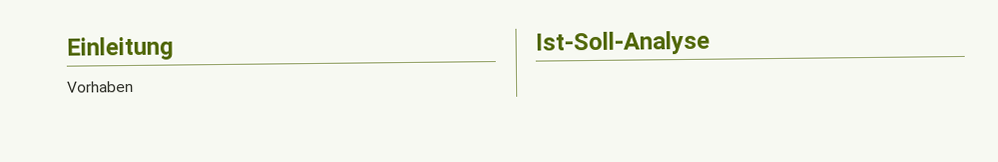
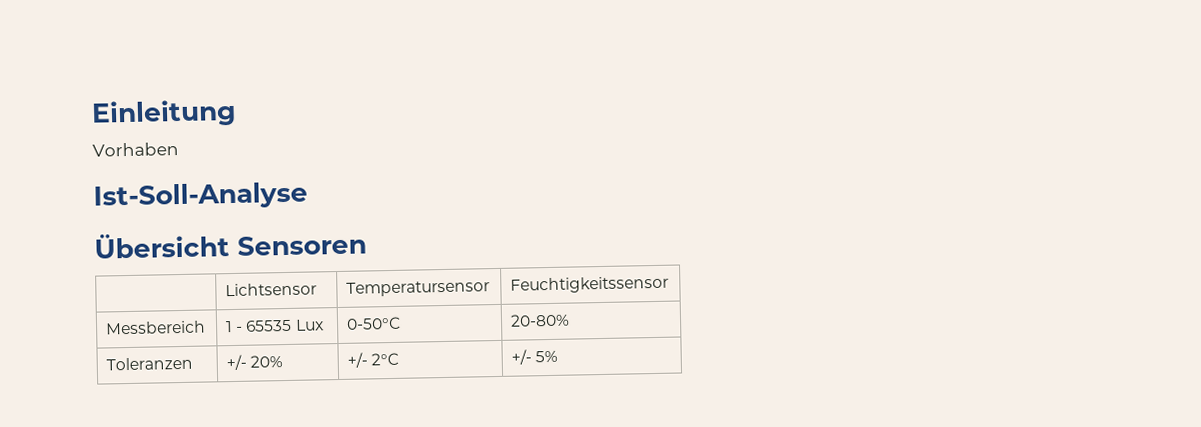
+ Übersicht Sensoren
+ | Lichtsensor | Temperatursensor | Feuchtigkeitssensor
+ Messbereich | 1 - 65535 Lux | 0-50°C | 20-80%
+ Toleranzen | +/- 20% | +/- 2°C | +/- 5%

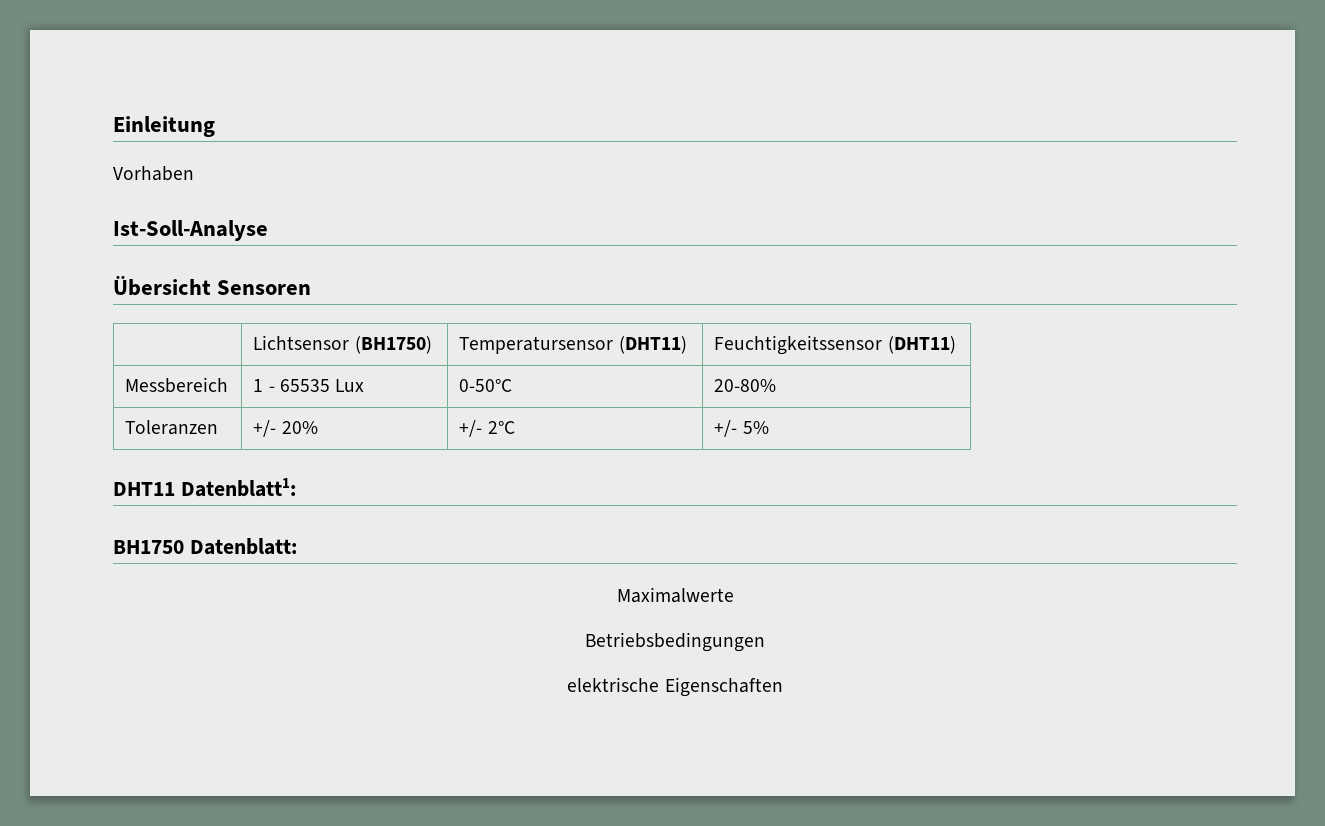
- | Lichtsensor | Temperatursensor | Feuchtigkeitssensor
+ | Lichtsensor (BH1750) | Temperatursensor (DHT11) | Feuchtigkeitssensor (DHT11)
+ DHT11 Datenblatt1:
+ BH1750 Datenblatt:
+ Maximalwerte
+ Betriebsbedingungen
+ elektrische Eigenschaften

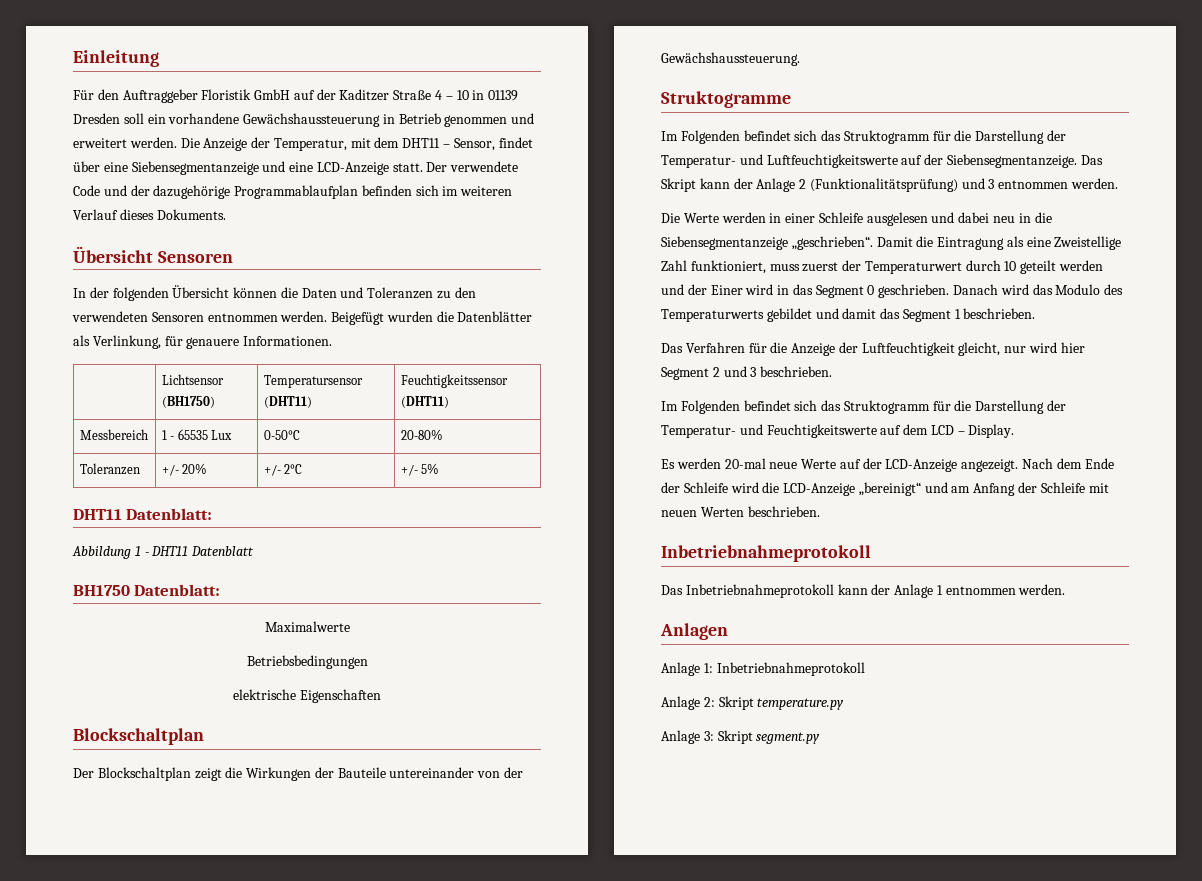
- Vorhaben
- Ist-Soll-Analyse
+ Für den Auftraggeber Floristik GmbH auf der Kaditzer Straße 4 – 10 in 01139 Dresden soll ein vorhandene Gewächshaussteuerung in Betrieb genommen und erweitert werden. Die Anzeige der Temperatur, mit dem DHT11 – Sensor, findet über eine Siebensegmentanzeige und eine LCD-Anzeige statt. Der verwendete Code und der dazugehörige Programmablaufplan befinden sich im weiteren Verlauf dieses Dokuments.
  Übersicht Sensoren
+ In der folgenden Übersicht können die Daten und Toleranzen zu den verwendeten Sensoren entnommen werden. Beigefügt wurden die Datenblätter als Verlinkung, für genauere Informationen.
- DHT11 Datenblatt1:
+ DHT11 Datenblatt:
+ Abbildung 1 - DHT11 Datenblatt
  elektrische Eigenschaften
+ Blockschaltplan
+ Der Blockschaltplan zeigt die Wirkungen der Bauteile untereinander von der Gewächshaussteuerung.
+ Struktogramme
+ Im Folgenden befindet sich das Struktogramm für die Darstellung der Temperatur- und Luftfeuchtigkeitswerte auf der Siebensegmentanzeige. Das Skript kann der Anlage 2 (Funktionalitätsprüfung) und 3 entnommen werden.
+ Die Werte werden in einer Schleife ausgelesen und dabei neu in die Siebensegmentanzeige „geschrieben“. Damit die Eintragung als eine Zweistellige Zahl funktioniert, muss zuerst der Temperaturwert durch 10 geteilt werden und der Einer wird in das Segment 0 geschrieben. Danach wird das Modulo des Temperaturwerts gebildet und damit das Segment 1 beschrieben.
+ Das Verfahren für die Anzeige der Luftfeuchtigkeit gleicht, nur wird hier Segment 2 und 3 beschrieben.
+ Im Folgenden befindet sich das Struktogramm für die Darstellung der Temperatur- und Feuchtigkeitswerte auf dem LCD – Display.
+ Es werden 20-mal neue Werte auf der LCD-Anzeige angezeigt. Nach dem Ende der Schleife wird die LCD-Anzeige „bereinigt“ und am Anfang der Schleife mit neuen Werten beschrieben.
+ Inbetriebnahmeprotokoll
+ Das Inbetriebnahmeprotokoll kann der Anlage 1 entnommen werden.
+ Anlagen
+ Anlage 1: Inbetriebnahmeprotokoll
+ Anlage 2: Skript temperature.py
+ Anlage 3: Skript segment.py

